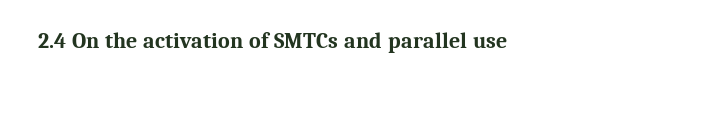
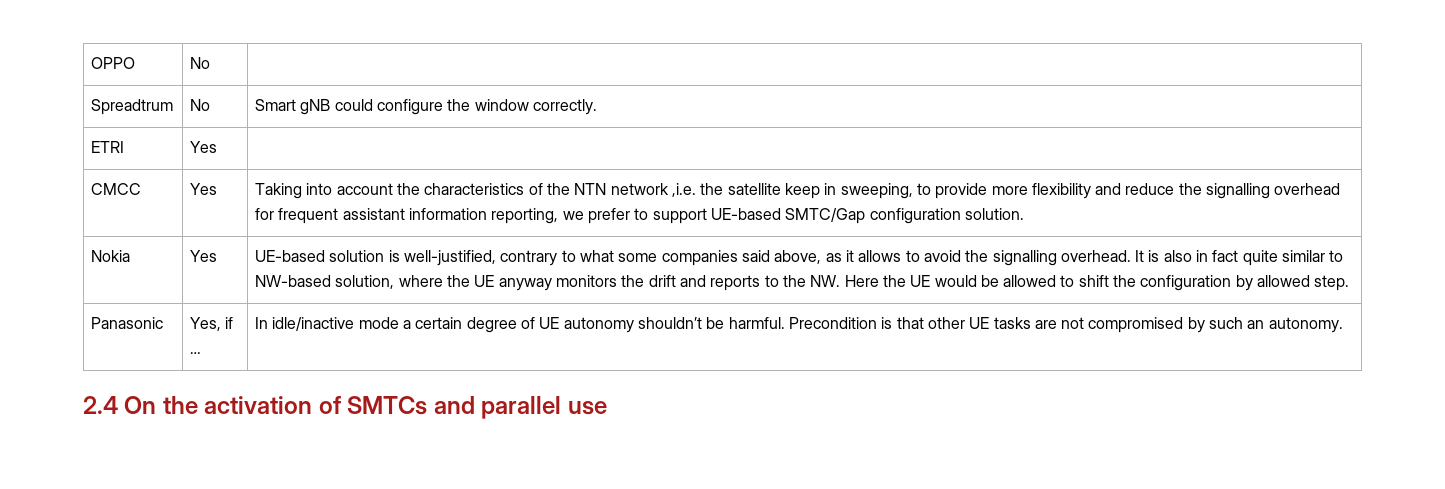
+ OPPO | No |
+ Spreadtrum | No | Smart gNB could configure the window correctly.
+ ETRI | Yes |
+ CMCC | Yes | Taking into account the characteristics of the NTN network ,i.e. the satellite keep in sweeping, to provide more flexibility and reduce the signalling overhead for frequent assistant information reporting, we prefer to support UE-based SMTC/Gap configuration solution.
+ Nokia | Yes | UE-based solution is well-justified, contrary to what some companies said above, as it allows to avoid the signalling overhead. It is also in fact quite similar to NW-based solution, where the UE anyway monitors the drift and reports to the NW. Here the UE would be allowed to shift the configuration by allowed step.
+ Panasonic | Yes, if … | In idle/inactive mode a certain degree of UE autonomy shouldn’t be harmful. Precondition is that other UE tasks are not compromised by such an autonomy.

